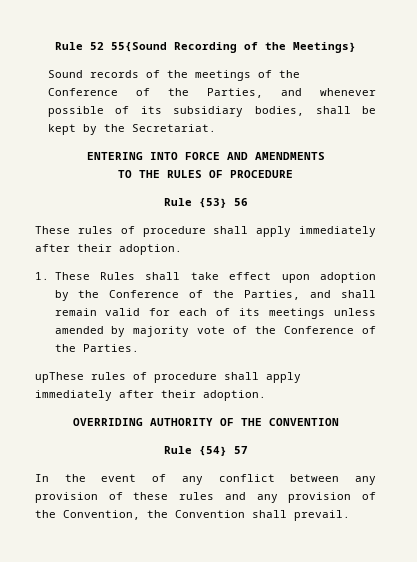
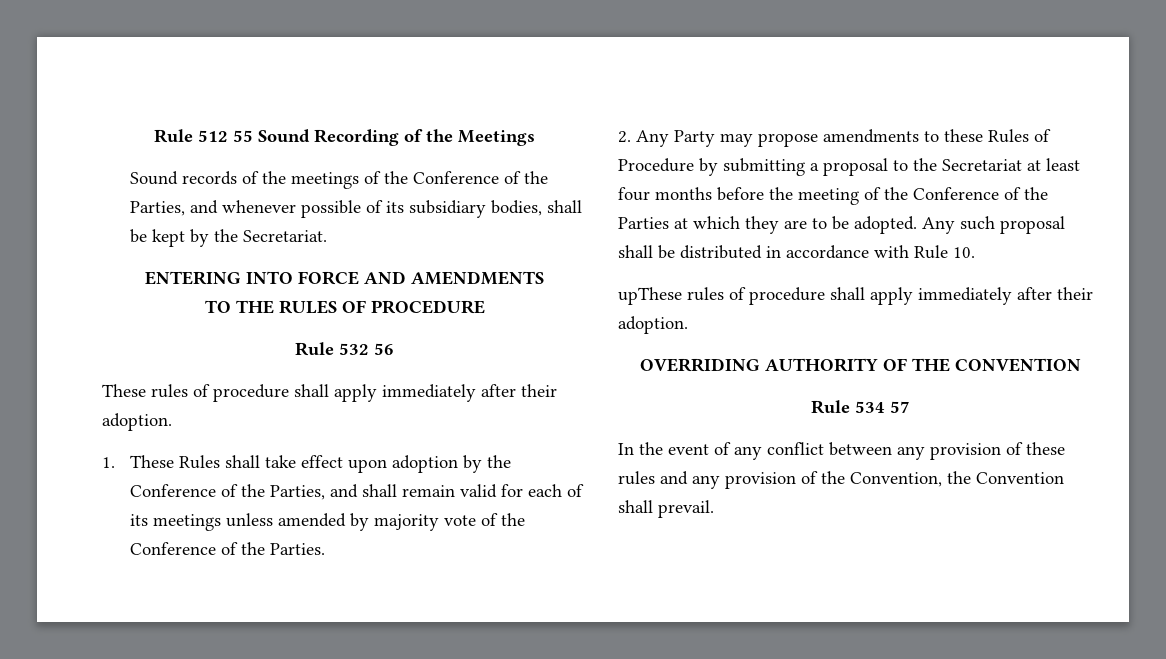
- Rule 52 55{Sound Recording of the Meetings}
+ Rule 512 55 Sound Recording of the Meetings
- Rule {53} 56
+ Rule 532 56
+ 2. Any Party may propose amendments to these Rules of Procedure by submitting a proposal to the Secretariat at least four months before the meeting of the Conference of the Parties at which they are to be adopted. Any such proposal shall be distributed in accordance with Rule 10.
- Rule {54} 57
+ Rule 534 57

